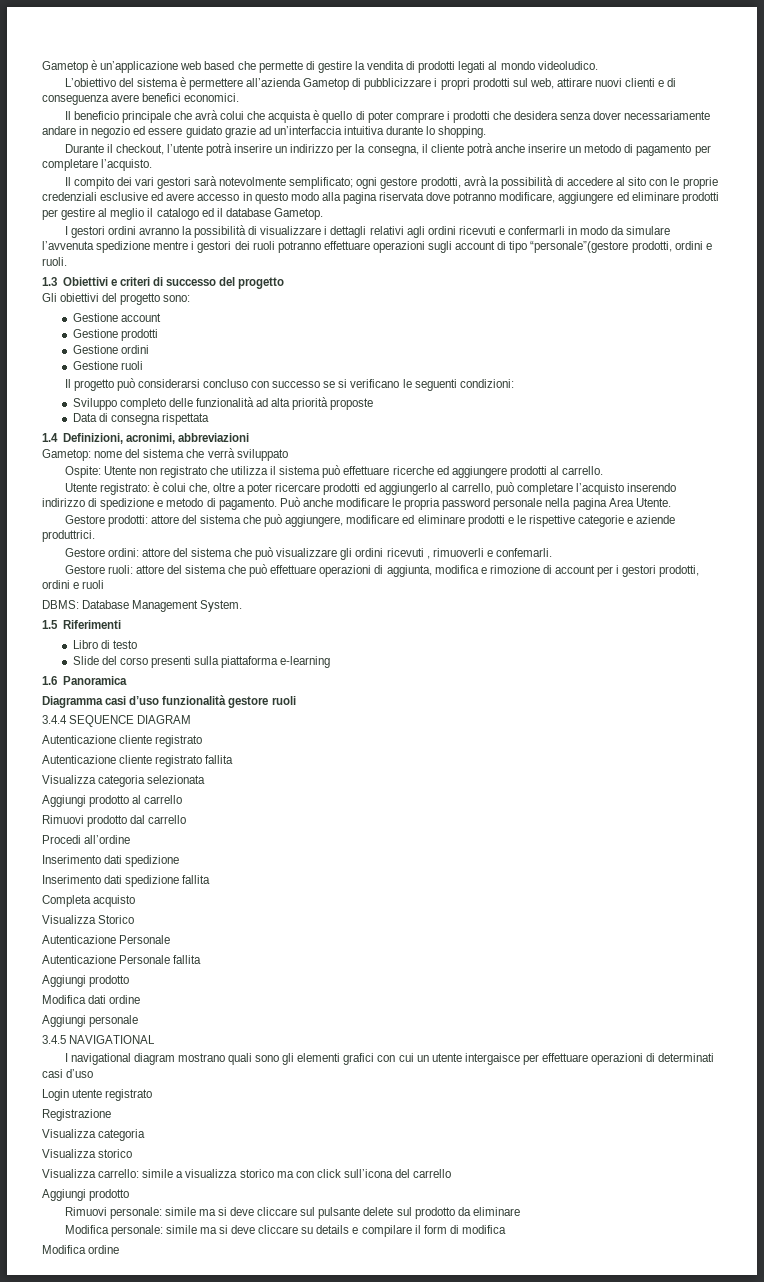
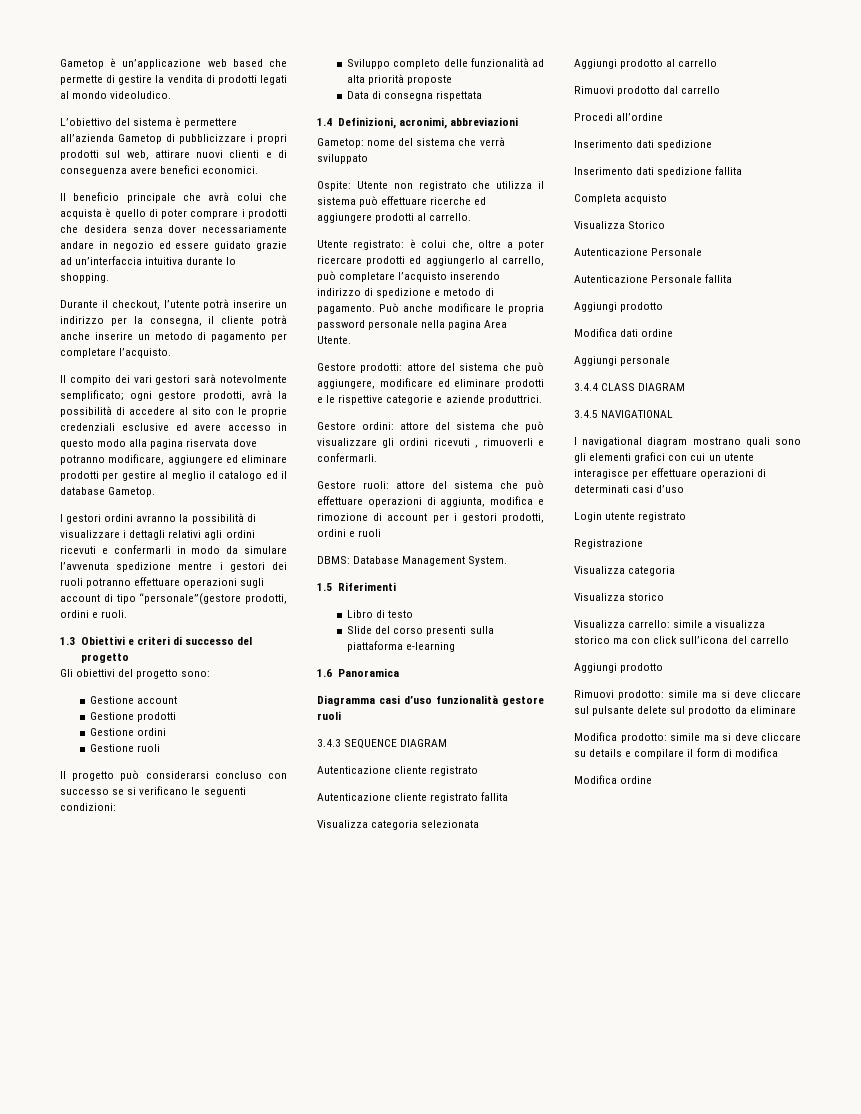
- Gestore ordini: attore del sistema che può visualizzare gli ordini ricevuti , rimuoverli e confemarli.
+ Gestore ordini: attore del sistema che può visualizzare gli ordini ricevuti , rimuoverli e confermarli.
- 3.4.4 SEQUENCE DIAGRAM
+ 3.4.3 SEQUENCE DIAGRAM
+ 3.4.4 CLASS DIAGRAM
- I navigational diagram mostrano quali sono gli elementi grafici con cui un utente intergaisce per effettuare operazioni di determinati casi d’uso
+ I navigational diagram mostrano quali sono gli elementi grafici con cui un utente interagisce per effettuare operazioni di determinati casi d’uso
- Rimuovi personale: simile ma si deve cliccare sul pulsante delete sul prodotto da eliminare
+ Rimuovi prodotto: simile ma si deve cliccare sul pulsante delete sul prodotto da eliminare
- Modifica personale: simile ma si deve cliccare su details e compilare il form di modifica
+ Modifica prodotto: simile ma si deve cliccare su details e compilare il form di modifica

